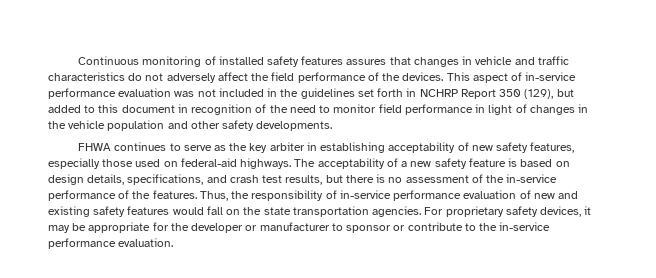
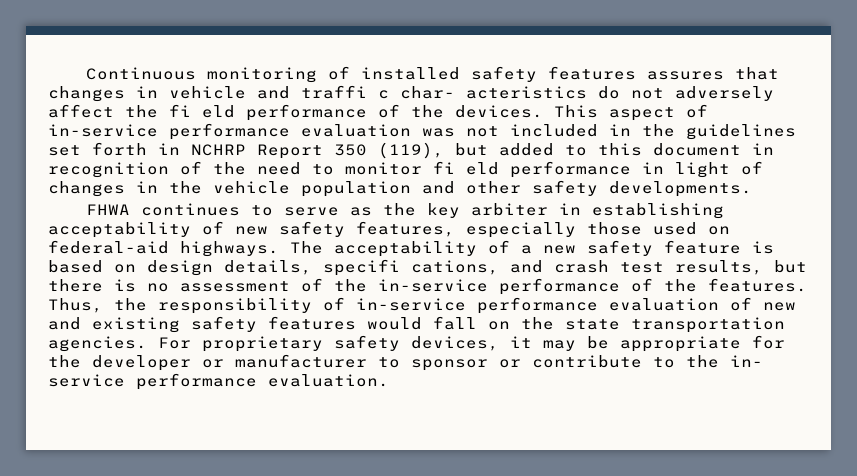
- Continuous monitoring of installed safety features assures that changes in vehicle and traffic characteristics do not adversely affect the field performance of the devices.
+ Continuous monitoring of installed safety features assures that changes in vehicle and traffi c char- acteristics do not adversely affect the fi eld performance of the devices.
- This aspect of in-service performance evaluation was not included in the guidelines set forth in NCHRP Report 350 (129), but added to this document in recognition of the need to monitor field performance in light of changes in the vehicle population and other safety developments.
+ This aspect of in-service performance evaluation was not included in the guidelines set forth in NCHRP Report 350 (119), but added to this document in recognition of the need to monitor fi eld performance in light of changes in the vehicle population and other safety developments.
- The acceptability of a new safety feature is based on design details, specifications, and crash test results, but there is no assessment of the in-service performance of the features.
+ The acceptability of a new safety feature is based on design details, specifi cations, and crash test results, but there is no assessment of the in-service performance of the features.
- For proprietary safety devices, it may be appropriate for the developer or manufacturer to sponsor or contribute to the in-service performance evaluation.
+ For proprietary safety devices, it may be appropriate for the developer or manufacturer to sponsor or contribute to the in- service performance evaluation.

